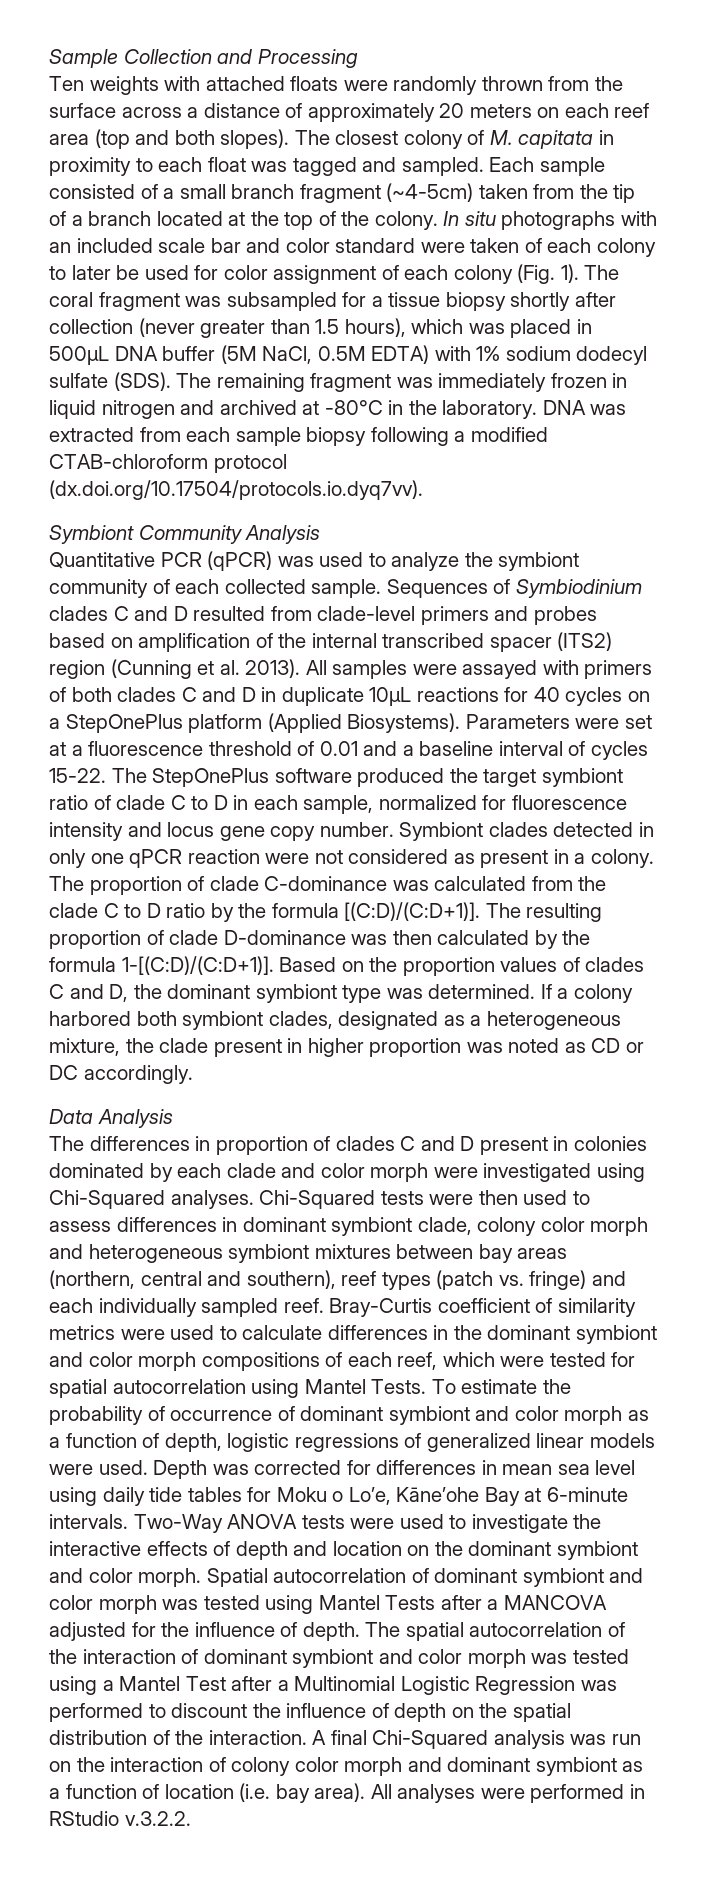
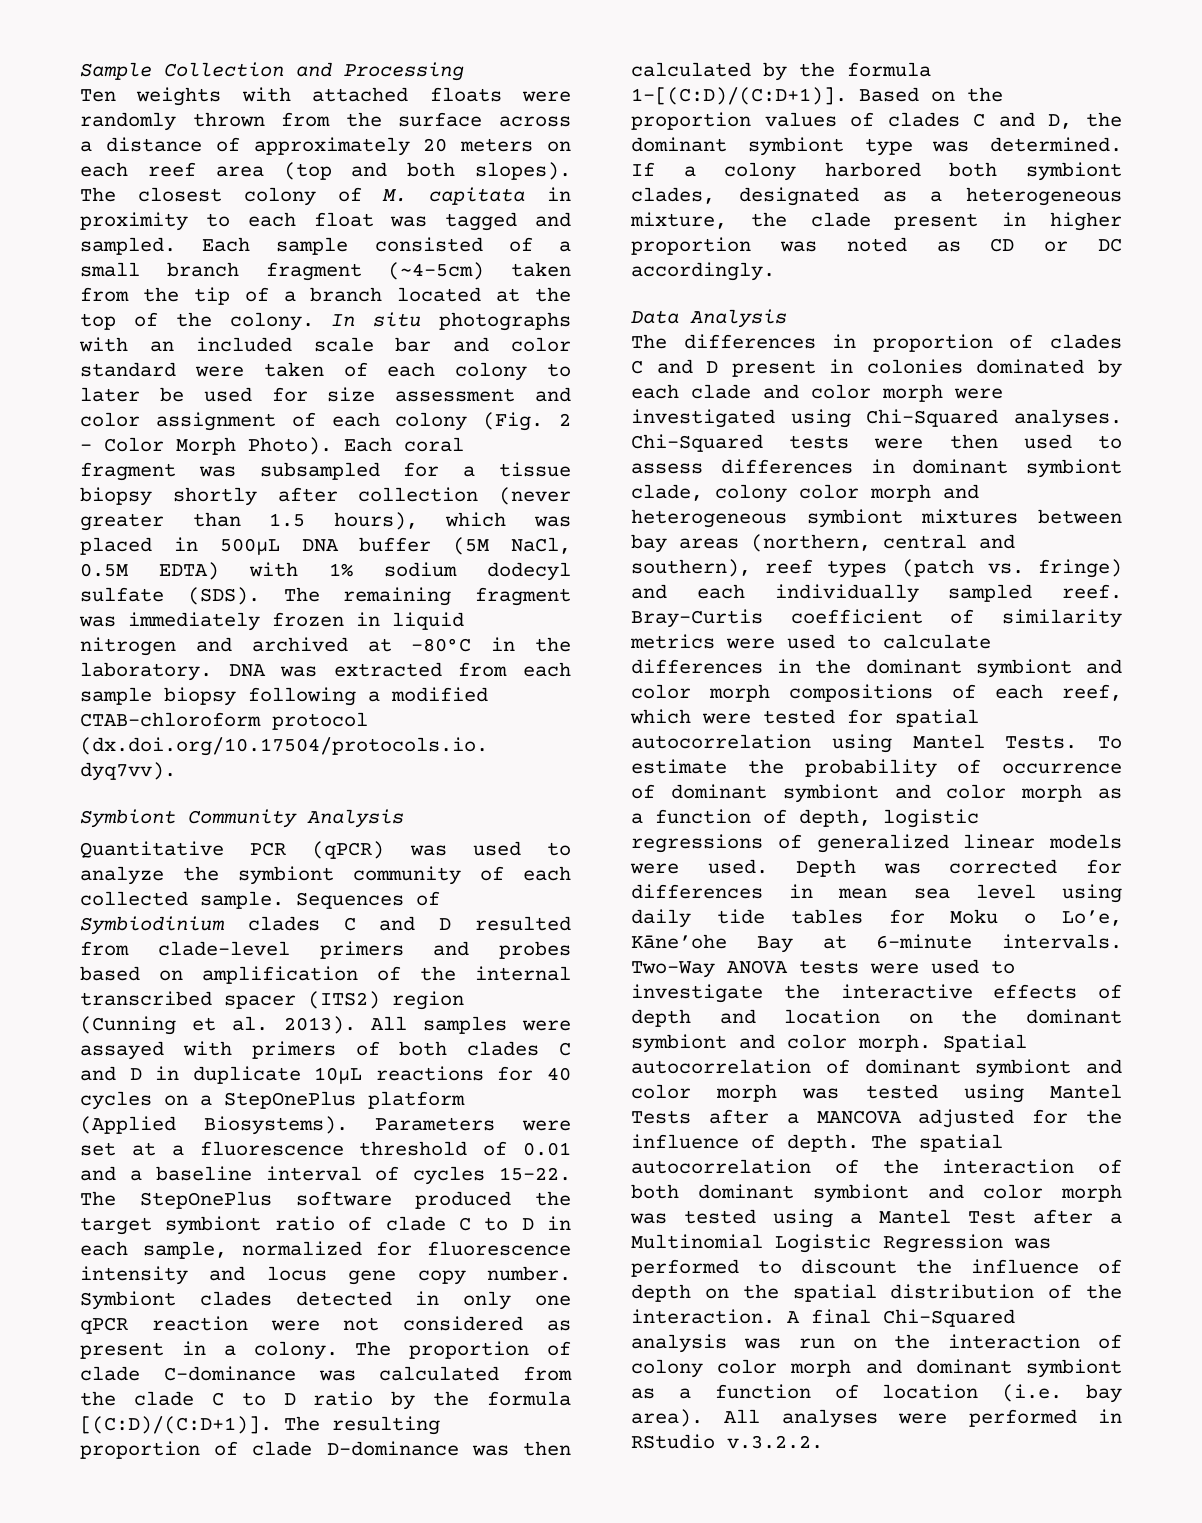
- In situ photographs with an included scale bar and color standard were taken of each colony to later be used for color assignment of each colony (Fig. 1). The coral fragment was subsampled for a tissue biopsy shortly after collection (never greater than 1.5 hours), which was placed in 500μL DNA buffer (5M NaCl, 0.5M EDTA) with 1% sodium dodecyl sulfate (SDS).
+ In situ photographs with an included scale bar and color standard were taken of each colony to later be used for size assessment and color assignment of each colony (Fig. 2 - Color Morph Photo). Each coral fragment was subsampled for a tissue biopsy shortly after collection (never greater than 1.5 hours), which was placed in 500μL DNA buffer (5M NaCl, 0.5M EDTA) with 1% sodium dodecyl sulfate (SDS).
- The spatial autocorrelation of the interaction of dominant symbiont and color morph was tested using a Mantel Test after a Multinomial Logistic Regression was performed to discount the influence of depth on the spatial distribution of the interaction.
+ The spatial autocorrelation of the interaction of both dominant symbiont and color morph was tested using a Mantel Test after a Multinomial Logistic Regression was performed to discount the influence of depth on the spatial distribution of the interaction.

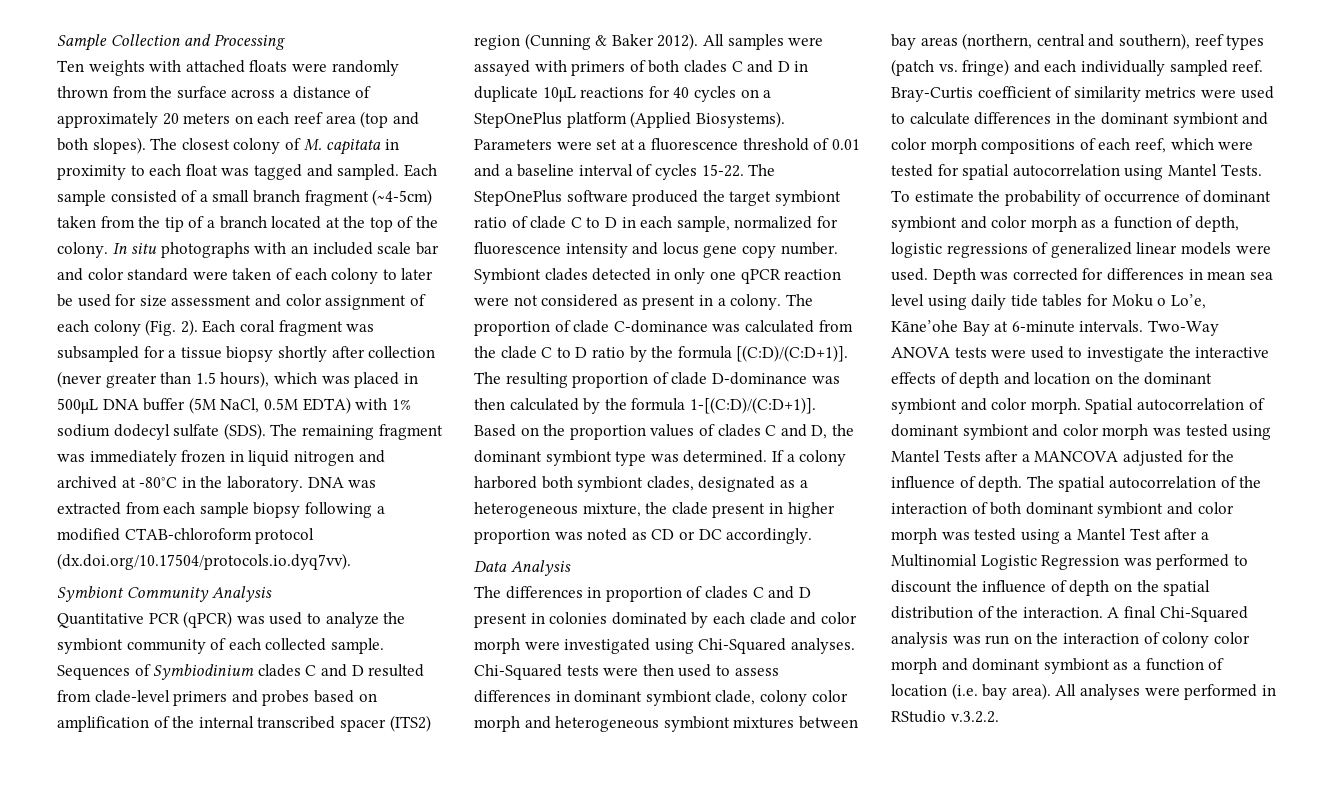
- In situ photographs with an included scale bar and color standard were taken of each colony to later be used for size assessment and color assignment of each colony (Fig. 2 - Color Morph Photo).
+ In situ photographs with an included scale bar and color standard were taken of each colony to later be used for size assessment and color assignment of each colony (Fig. 2).
- Sequences of Symbiodinium clades C and D resulted from clade-level primers and probes based on amplification of the internal transcribed spacer (ITS2) region (Cunning et al. 2013).
+ Sequences of Symbiodinium clades C and D resulted from clade-level primers and probes based on amplification of the internal transcribed spacer (ITS2) region (Cunning & Baker 2012).

